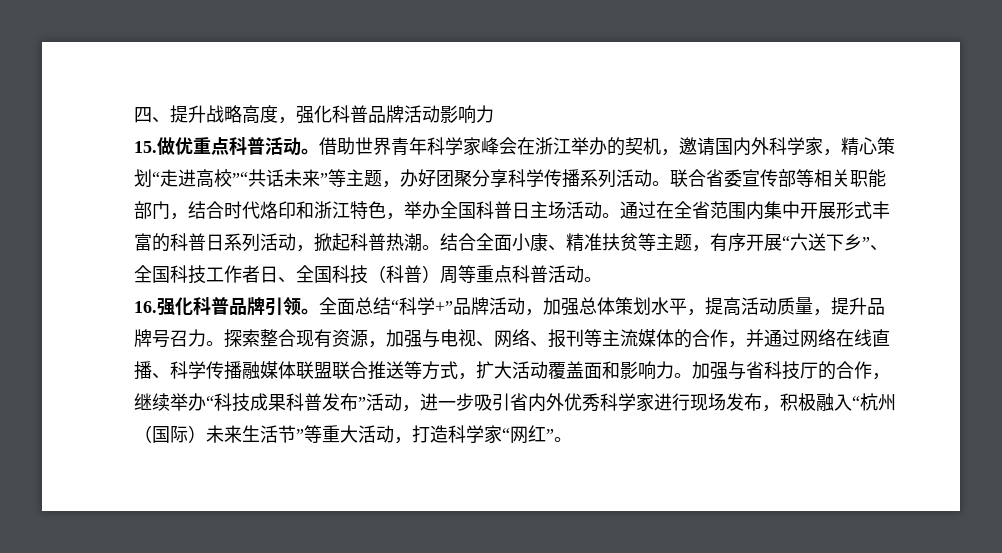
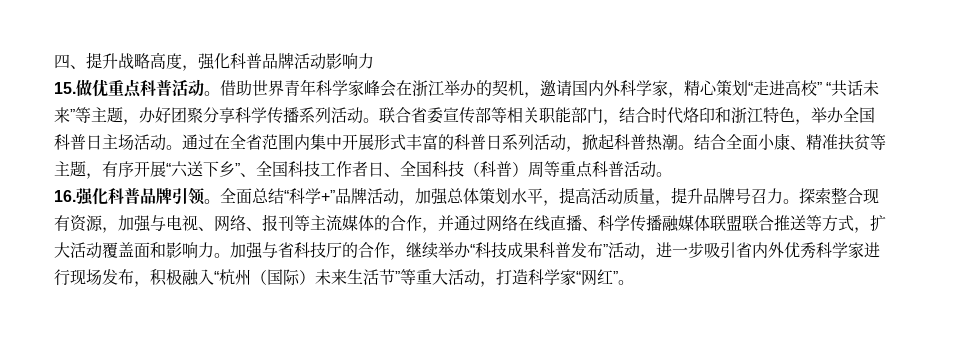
- 借助世界青年科学家峰会在浙江举办的契机，邀请国内外科学家，精心策划“走进高校”“共话未来”等主题，办好团聚分享科学传播系列活动。
+ 借助世界青年科学家峰会在浙江举办的契机，邀请国内外科学家，精心策划“走进高校” “共话未来”等主题，办好团聚分享科学传播系列活动。

